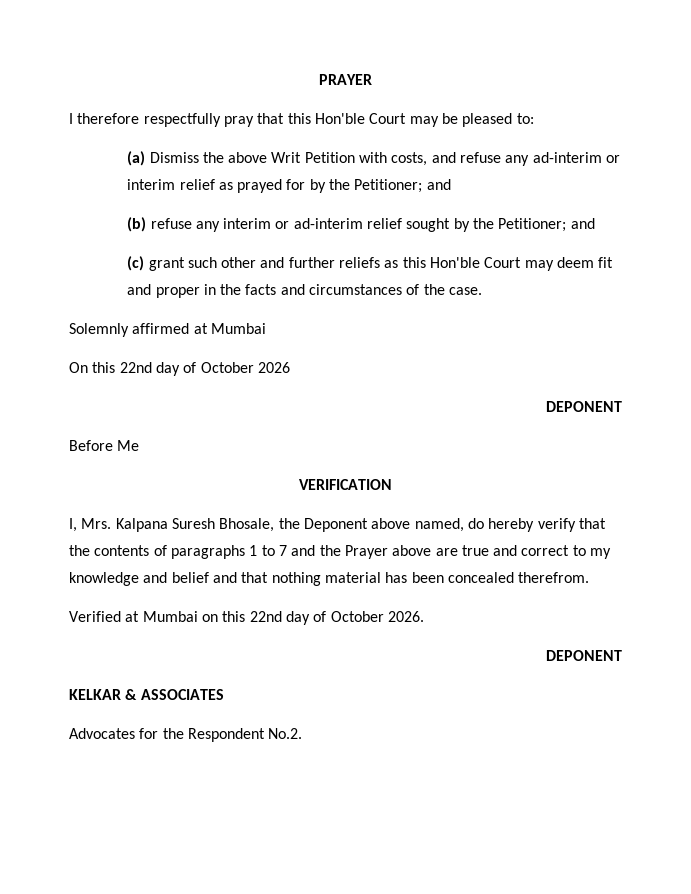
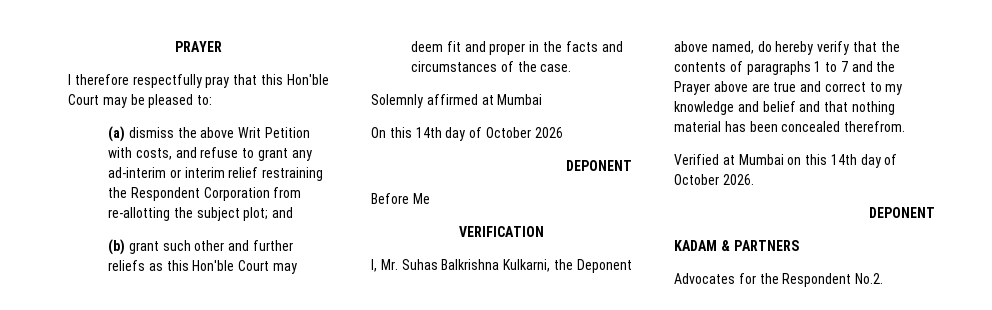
- (a) Dismiss the above Writ Petition with costs, and refuse any ad-interim or interim relief as prayed for by the Petitioner; and
- (b) refuse any interim or ad-interim relief sought by the Petitioner; and
- (c) grant such other and further reliefs as this Hon'ble Court may deem fit and proper in the facts and circumstances of the case.
+ (a) dismiss the above Writ Petition with costs, and refuse to grant any ad-interim or interim relief restraining the Respondent Corporation from re-allotting the subject plot; and
+ (b) grant such other and further reliefs as this Hon'ble Court may deem fit and proper in the facts and circumstances of the case.
- On this 22nd day of October 2026
+ On this 14th day of October 2026
- I, Mrs. Kalpana Suresh Bhosale, the Deponent above named, do hereby verify that the contents of paragraphs 1 to 7 and the Prayer above are true and correct to my knowledge and belief and that nothing material has been concealed therefrom.
+ I, Mr. Suhas Balkrishna Kulkarni, the Deponent above named, do hereby verify that the contents of paragraphs 1 to 7 and the Prayer above are true and correct to my knowledge and belief and that nothing material has been concealed therefrom.
- Verified at Mumbai on this 22nd day of October 2026.
+ Verified at Mumbai on this 14th day of October 2026.
- KELKAR & ASSOCIATES
+ KADAM & PARTNERS

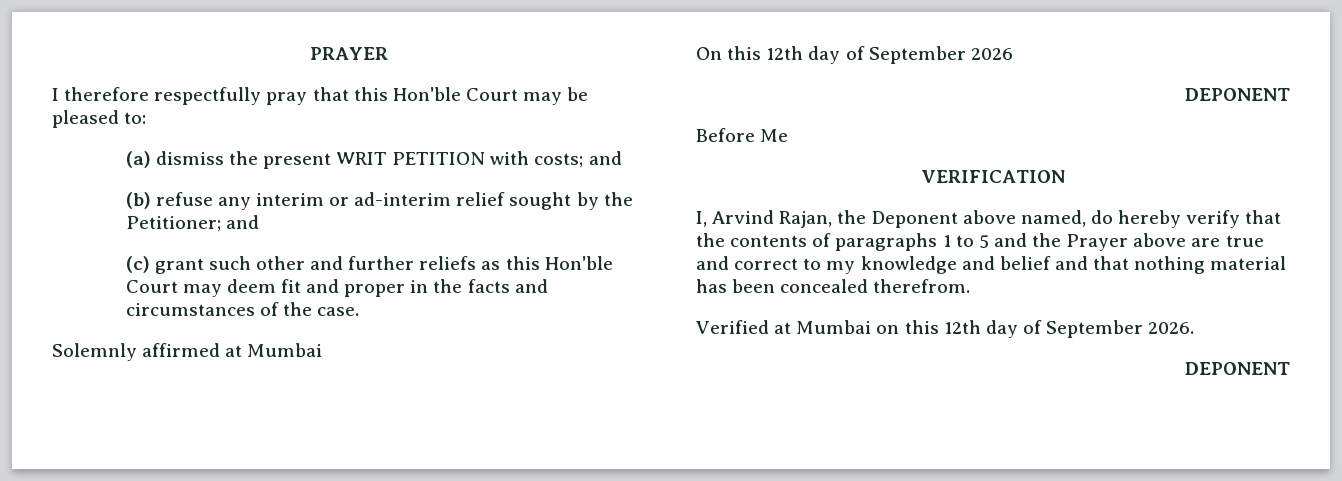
- (a) dismiss the above Writ Petition with costs, and refuse to grant any ad-interim or interim relief restraining the Respondent Corporation from re-allotting the subject plot; and
- (b) grant such other and further reliefs as this Hon'ble Court may deem fit and proper in the facts and circumstances of the case.
+ (a) dismiss the present WRIT PETITION with costs; and
+ (b) refuse any interim or ad-interim relief sought by the Petitioner; and
+ (c) grant such other and further reliefs as this Hon'ble Court may deem fit and proper in the facts and circumstances of the case.
- On this 14th day of October 2026
+ On this 12th day of September 2026
- I, Mr. Suhas Balkrishna Kulkarni, the Deponent above named, do hereby verify that the contents of paragraphs 1 to 7 and the Prayer above are true and correct to my knowledge and belief and that nothing material has been concealed therefrom.
+ I, Arvind Rajan, the Deponent above named, do hereby verify that the contents of paragraphs 1 to 5 and the Prayer above are true and correct to my knowledge and belief and that nothing material has been concealed therefrom.
- Verified at Mumbai on this 14th day of October 2026.
+ Verified at Mumbai on this 12th day of September 2026.
- KADAM & PARTNERS
- Advocates for the Respondent No.2.

